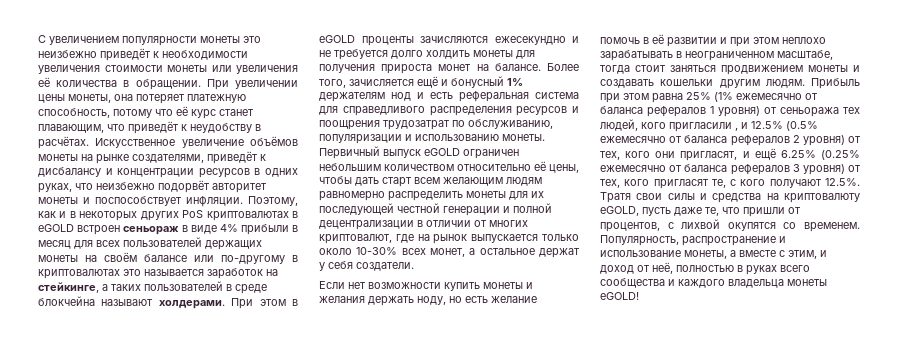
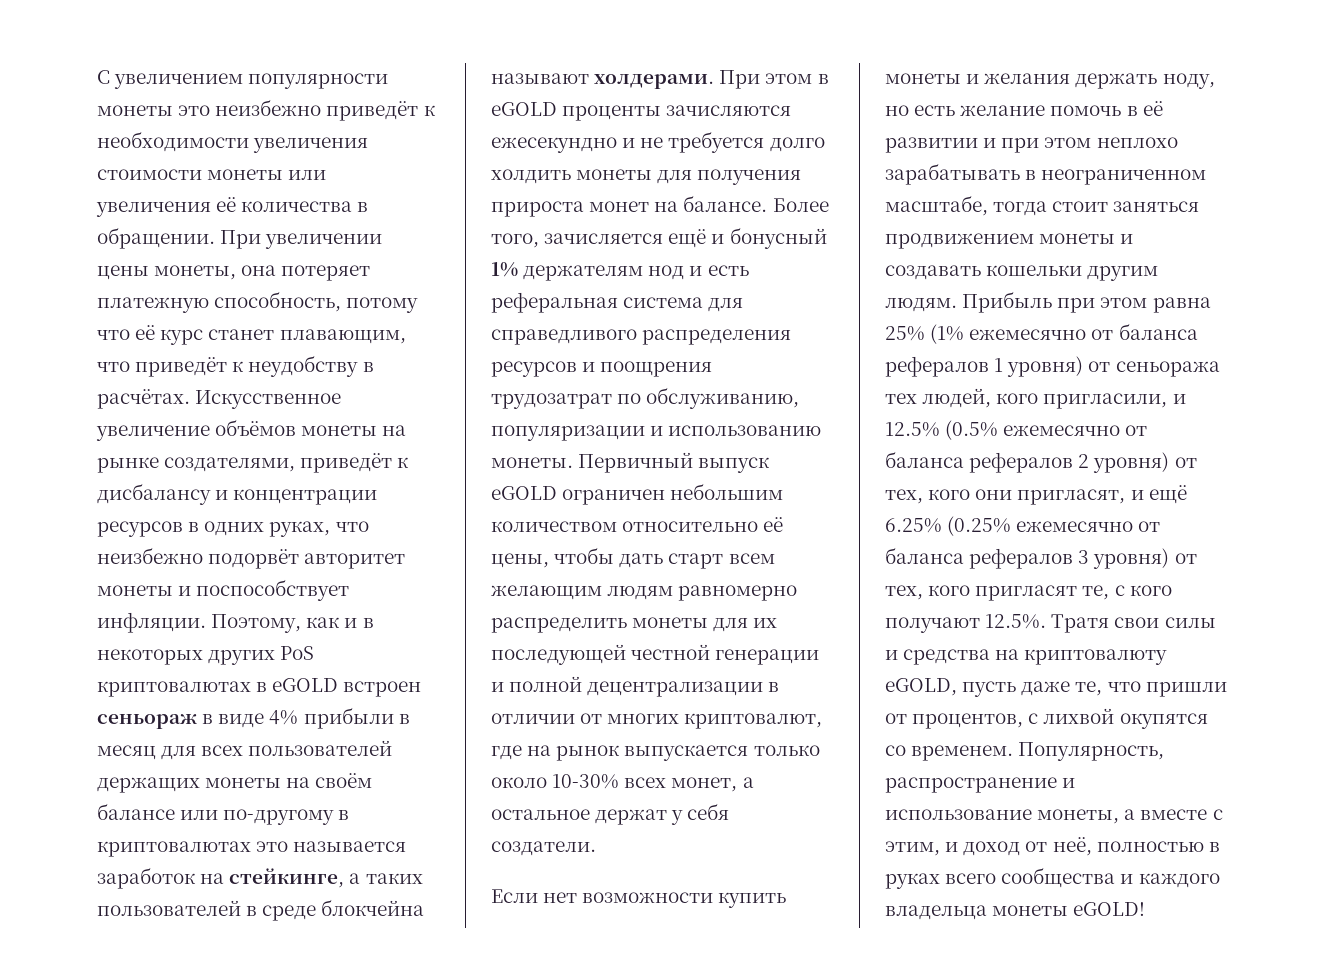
- Прибыль при этом равна 25% (1% ежемесячно от баланса рефералов 1 уровня) от сеньоража тех людей, кого пригласили , и 12.5% (0.5% ежемесячно от баланса рефералов 2 уровня) от тех, кого они пригласят, и ещё 6.25% (0.25% ежемесячно от баланса рефералов 3 уровня) от тех, кого пригласят те, с кого получают 12.5%. Тратя свои силы и средства на криптовалюту eGOLD, пусть даже те, что пришли от процентов, с лихвой окупятся со временем.
+ Прибыль при этом равна 25% (1% ежемесячно от баланса рефералов 1 уровня) от сеньоража тех людей, кого пригласили, и 12.5% (0.5% ежемесячно от баланса рефералов 2 уровня) от тех, кого они пригласят, и ещё 6.25% (0.25% ежемесячно от баланса рефералов 3 уровня) от тех, кого пригласят те, с кого получают 12.5%. Тратя свои силы и средства на криптовалюту eGOLD, пусть даже те, что пришли от процентов, с лихвой окупятся со временем.

